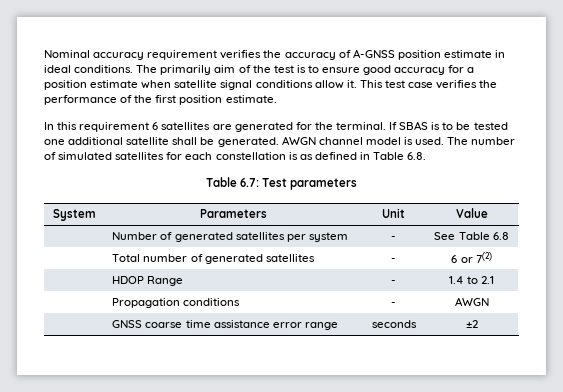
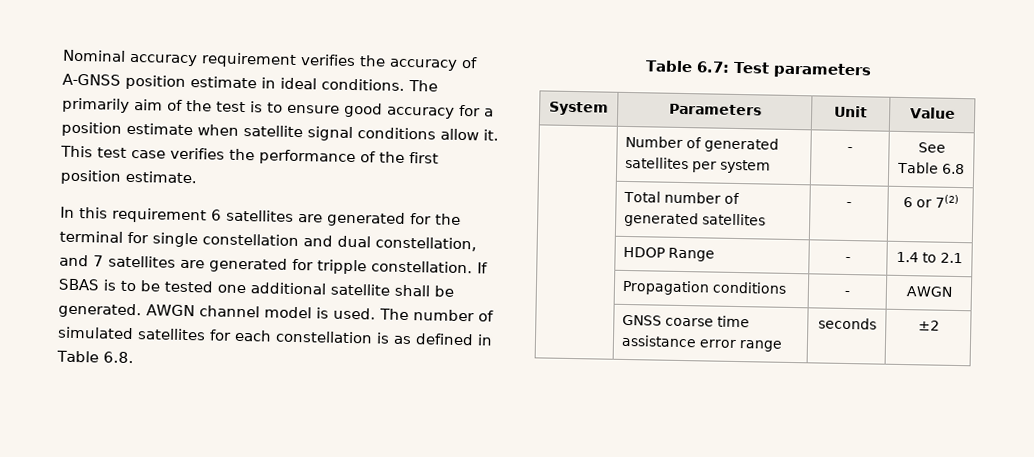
- In this requirement 6 satellites are generated for the terminal.
+ In this requirement 6 satellites are generated for the terminal for single constellation and dual constellation, and 7 satellites are generated for tripple constellation.

